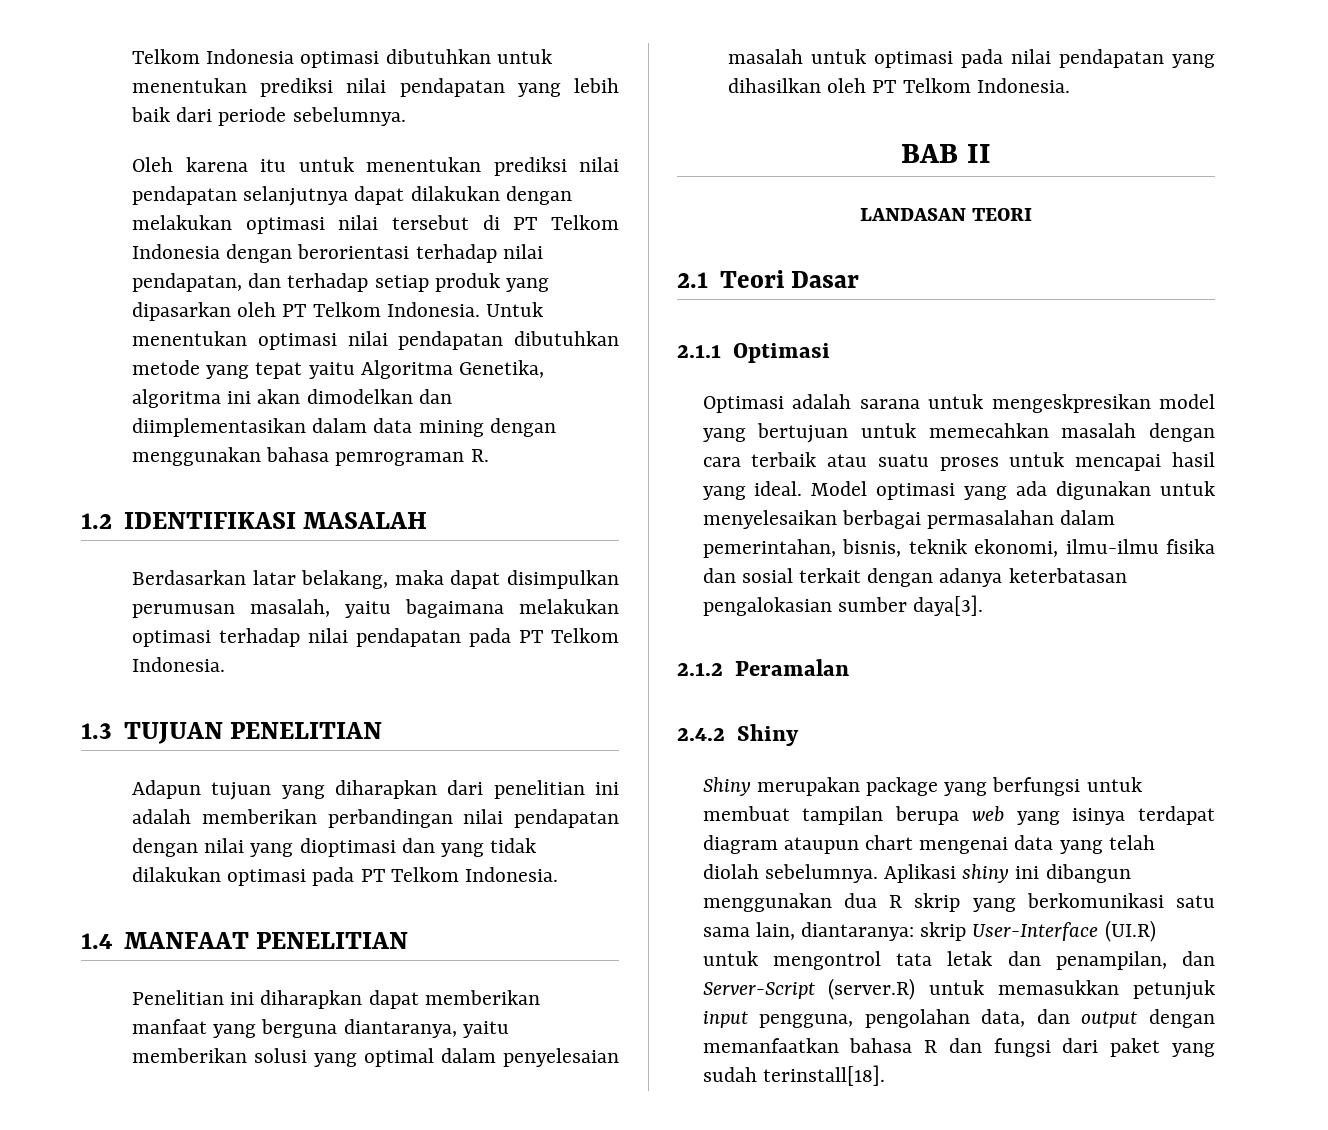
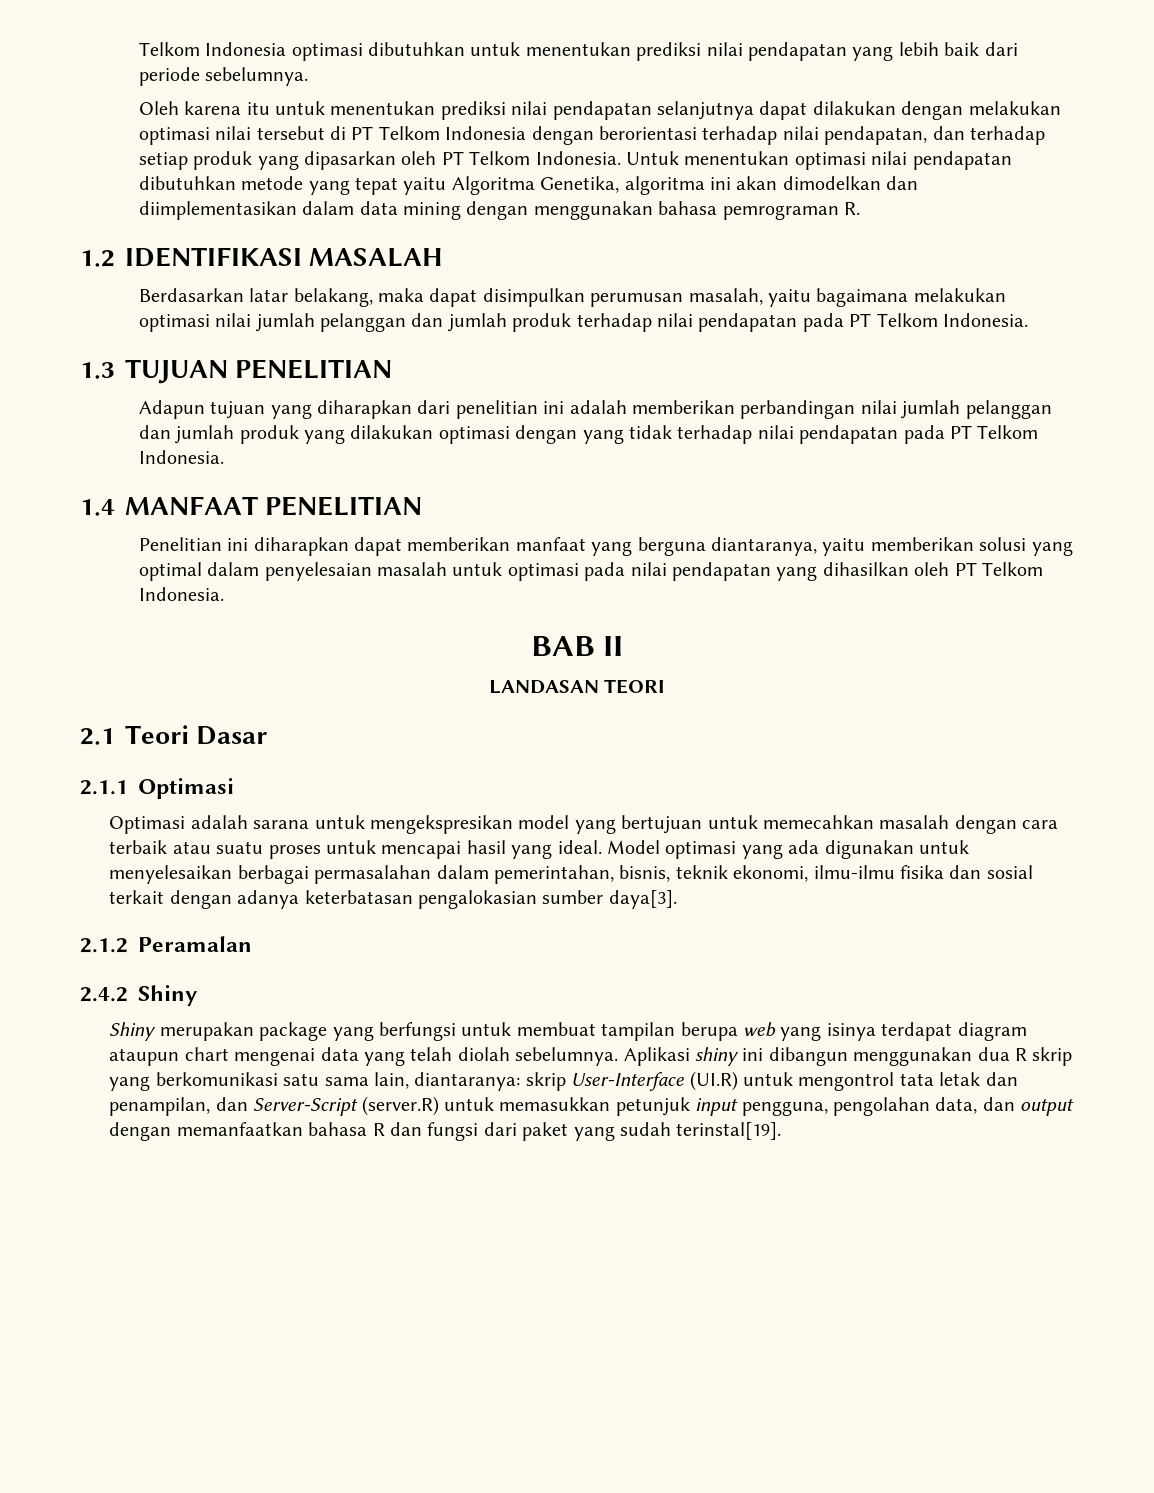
- Berdasarkan latar belakang, maka dapat disimpulkan perumusan masalah, yaitu bagaimana melakukan optimasi terhadap nilai pendapatan pada PT Telkom Indonesia.
+ Berdasarkan latar belakang, maka dapat disimpulkan perumusan masalah, yaitu bagaimana melakukan optimasi nilai jumlah pelanggan dan jumlah produk terhadap nilai pendapatan pada PT Telkom Indonesia.
- Adapun tujuan yang diharapkan dari penelitian ini adalah memberikan perbandingan nilai pendapatan dengan nilai yang dioptimasi dan yang tidak dilakukan optimasi pada PT Telkom Indonesia.
+ Adapun tujuan yang diharapkan dari penelitian ini adalah memberikan perbandingan nilai jumlah pelanggan dan jumlah produk yang dilakukan optimasi dengan yang tidak terhadap nilai pendapatan pada PT Telkom Indonesia.
- Optimasi adalah sarana untuk mengeskpresikan model yang bertujuan untuk memecahkan masalah dengan cara terbaik atau suatu proses untuk mencapai hasil yang ideal.
+ Optimasi adalah sarana untuk mengekspresikan model yang bertujuan untuk memecahkan masalah dengan cara terbaik atau suatu proses untuk mencapai hasil yang ideal.
- Aplikasi shiny ini dibangun menggunakan dua R skrip yang berkomunikasi satu sama lain, diantaranya: skrip User-Interface (UI.R) untuk mengontrol tata letak dan penampilan, dan Server-Script (server.R) untuk memasukkan petunjuk input pengguna, pengolahan data, dan output dengan memanfaatkan bahasa R dan fungsi dari paket yang sudah terinstall[18].
+ Aplikasi shiny ini dibangun menggunakan dua R skrip yang berkomunikasi satu sama lain, diantaranya: skrip User-Interface (UI.R) untuk mengontrol tata letak dan penampilan, dan Server-Script (server.R) untuk memasukkan petunjuk input pengguna, pengolahan data, dan output dengan memanfaatkan bahasa R dan fungsi dari paket yang sudah terinstal[19].

